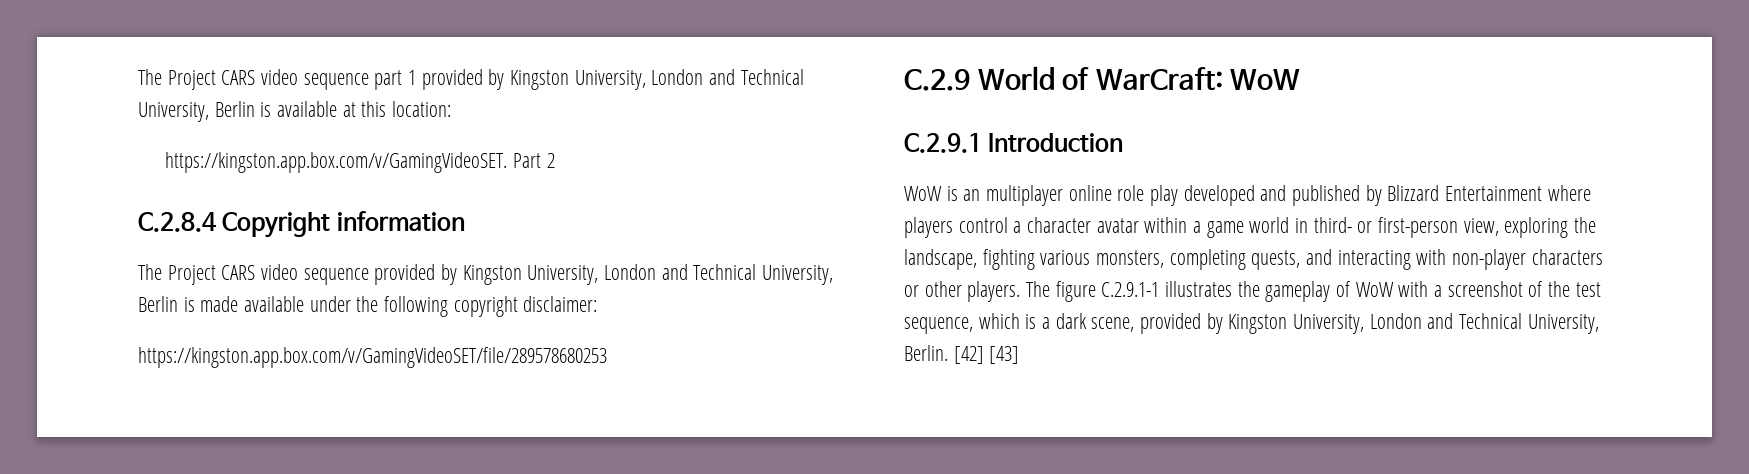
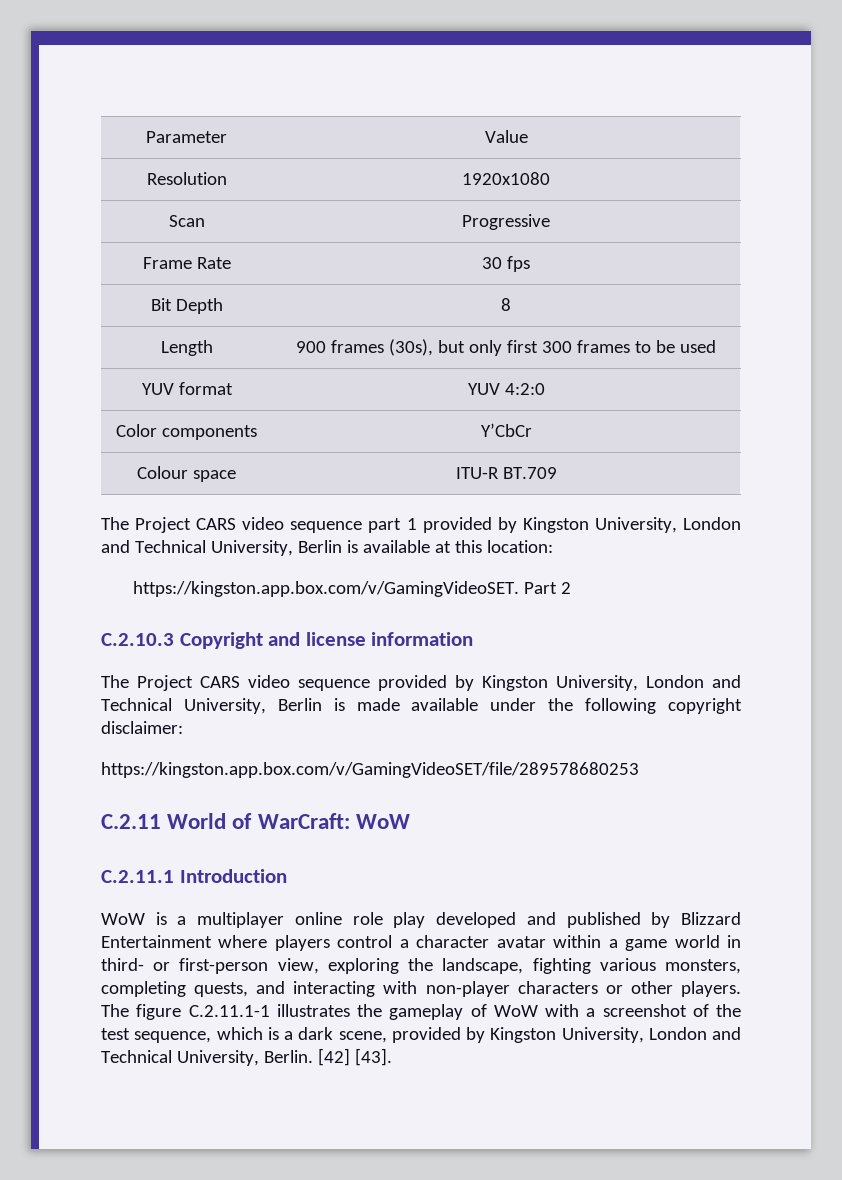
+ Parameter | Value
+ Resolution | 1920x1080
+ Scan | Progressive
+ Frame Rate | 30 fps
+ Bit Depth | 8
+ Length | 900 frames (30s), but only first 300 frames to be used
+ YUV format | YUV 4:2:0
+ Color components | Y’CbCr
+ Colour space | ITU-R BT.709
- C.2.8.4 Copyright information
+ C.2.10.3 Copyright and license information
- C.2.9 World of WarCraft: WoW
+ C.2.11 World of WarCraft: WoW
- C.2.9.1 Introduction
+ C.2.11.1 Introduction
- WoW is an multiplayer online role play developed and published by Blizzard Entertainment where players control a character avatar within a game world in third- or first-person view, exploring the landscape, fighting various monsters, completing quests, and interacting with non-player characters or other players.
+ WoW is a multiplayer online role play developed and published by Blizzard Entertainment where players control a character avatar within a game world in third- or first-person view, exploring the landscape, fighting various monsters, completing quests, and interacting with non-player characters or other players.
- The figure C.2.9.1-1 illustrates the gameplay of WoW with a screenshot of the test sequence, which is a dark scene, provided by Kingston University, London and Technical University, Berlin.
+ The figure C.2.11.1-1 illustrates the gameplay of WoW with a screenshot of the test sequence, which is a dark scene, provided by Kingston University, London and Technical University, Berlin.
- [42] [43]
+ [42] [43].

